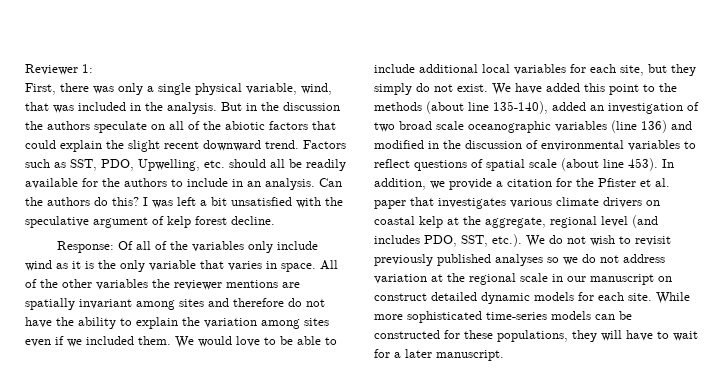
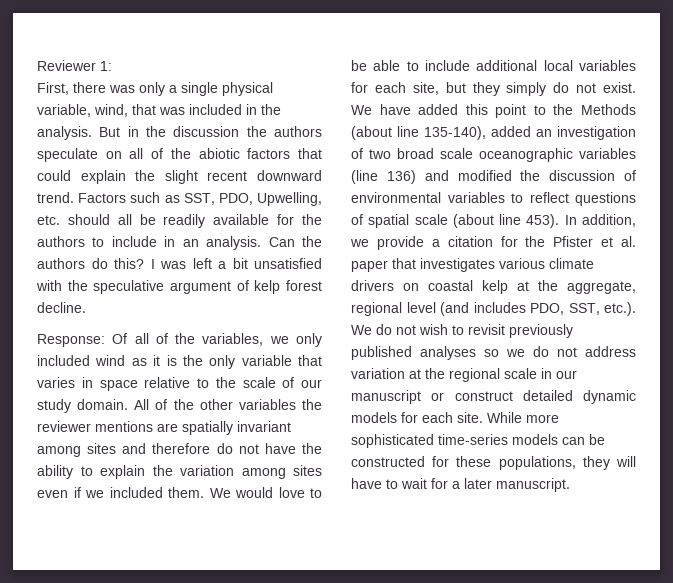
- Response: Of all of the variables only include wind as it is the only variable that varies in space.
+ Response: Of all of the variables, we only included wind as it is the only variable that varies in space relative to the scale of our study domain.
- We have added this point to the methods (about line 135-140), added an investigation of two broad scale oceanographic variables (line 136) and modified in the discussion of environmental variables to reflect questions of spatial scale (about line 453).
+ We have added this point to the Methods (about line 135-140), added an investigation of two broad scale oceanographic variables (line 136) and modified the discussion of environmental variables to reflect questions of spatial scale (about line 453).
- In addition, we provide a citation for the Pfister et al. paper that investigates various climate drivers on coastal kelp at the aggregate, regional level (and includes PDO, SST, etc.). We do not wish to revisit previously published analyses so we do not address variation at the regional scale in our manuscript on construct detailed dynamic models for each site.
+ In addition, we provide a citation for the Pfister et al. paper that investigates various climate drivers on coastal kelp at the aggregate, regional level (and includes PDO, SST, etc.). We do not wish to revisit previously published analyses so we do not address variation at the regional scale in our manuscript or construct detailed dynamic models for each site.

